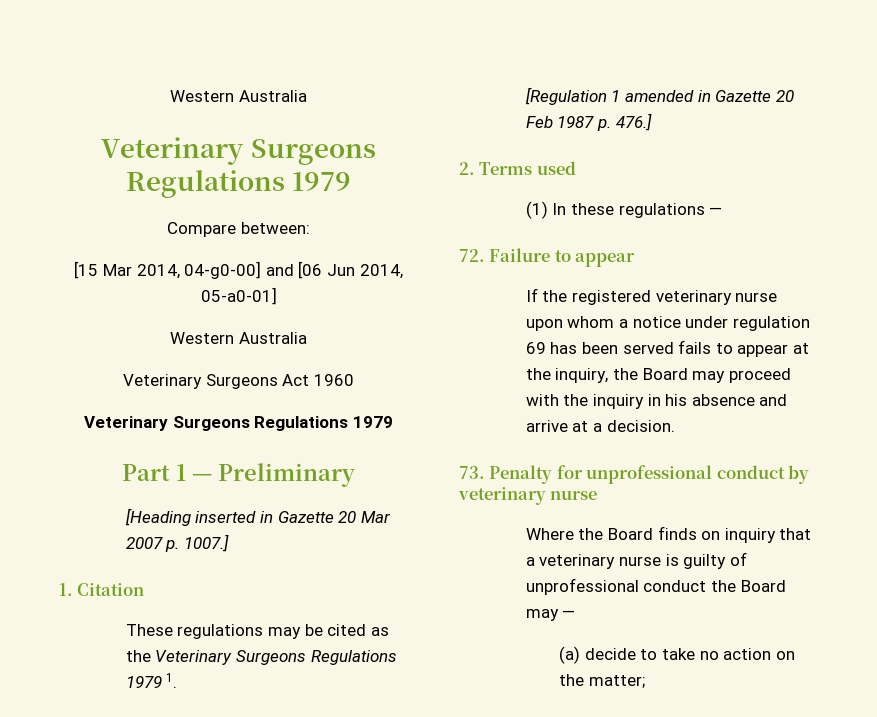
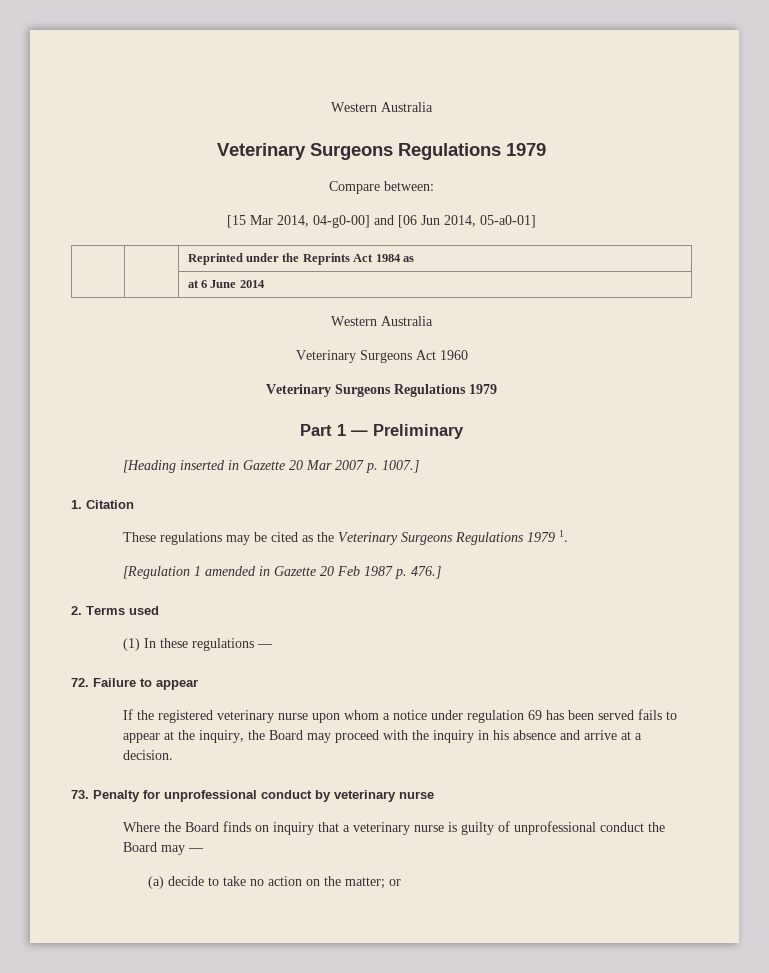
+ | | Reprinted under the Reprints Act 1984 as
+ | | at 6 June 2014
- (a) decide to take no action on the matter;
+ (a) decide to take no action on the matter; or

